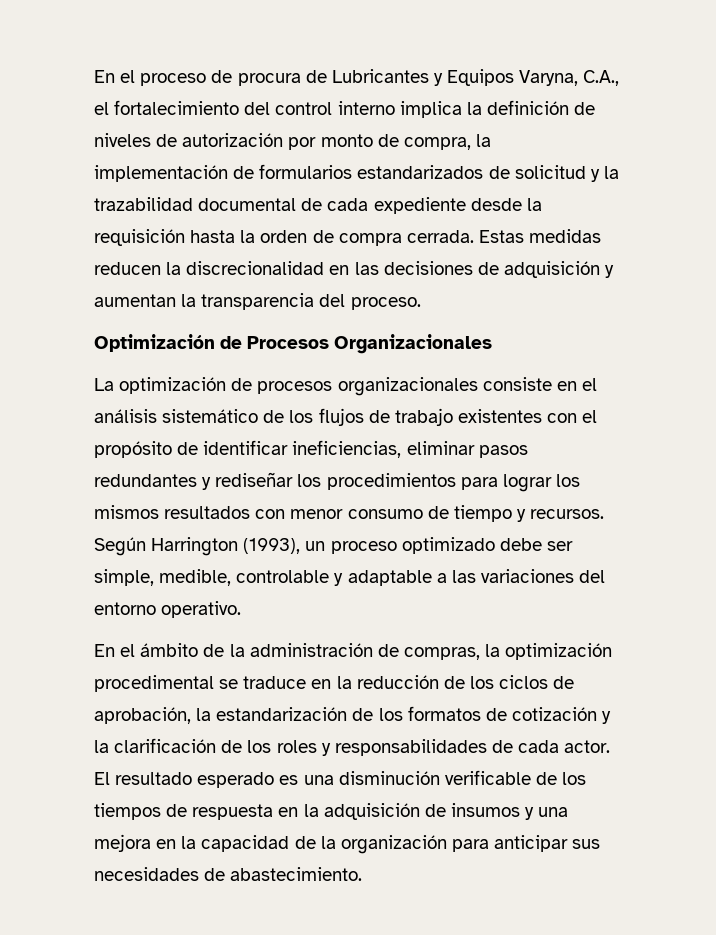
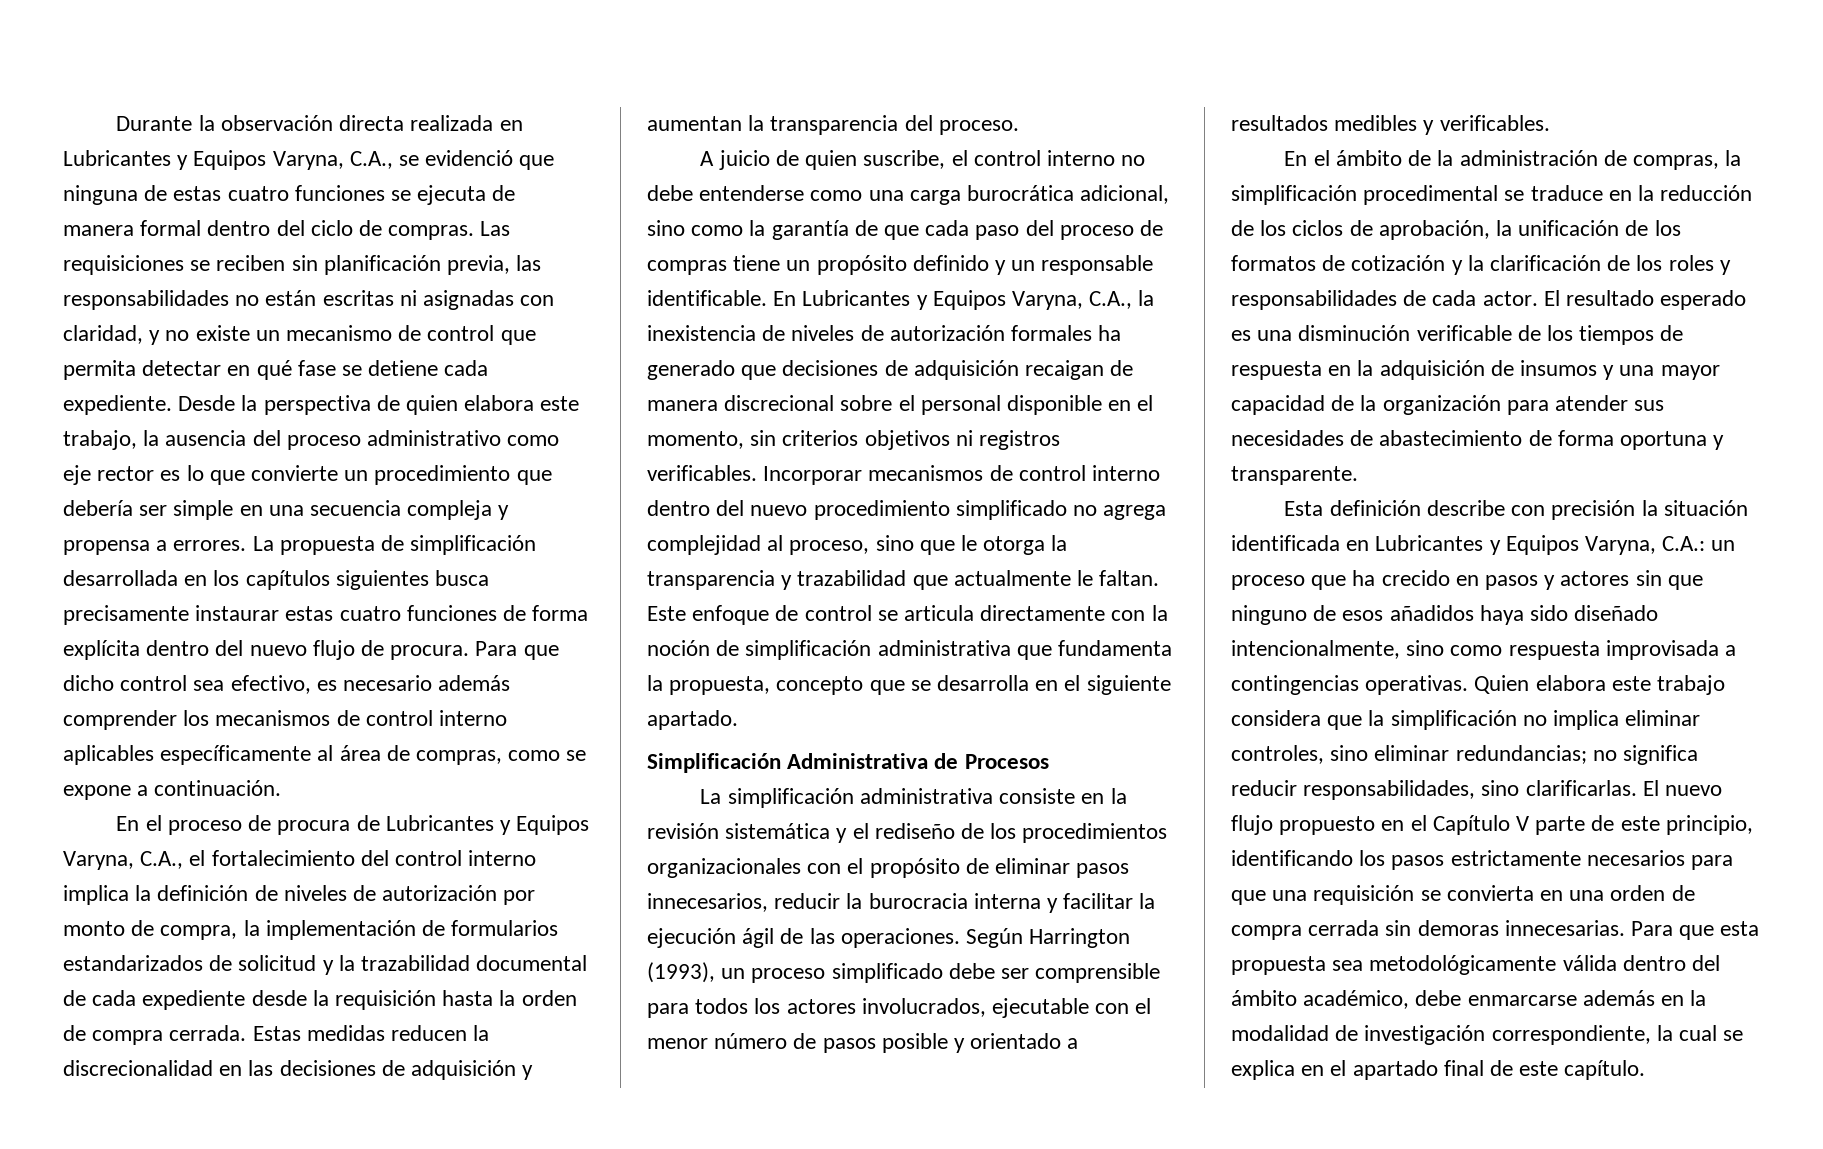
+ Durante la observación directa realizada en Lubricantes y Equipos Varyna, C.A., se evidenció que ninguna de estas cuatro funciones se ejecuta de manera formal dentro del ciclo de compras. Las requisiciones se reciben sin planificación previa, las responsabilidades no están escritas ni asignadas con claridad, y no existe un mecanismo de control que permita detectar en qué fase se detiene cada expediente. Desde la perspectiva de quien elabora este trabajo, la ausencia del proceso administrativo como eje rector es lo que convierte un procedimiento que debería ser simple en una secuencia compleja y propensa a errores. La propuesta de simplificación desarrollada en los capítulos siguientes busca precisamente instaurar estas cuatro funciones de forma explícita dentro del nuevo flujo de procura. Para que dicho control sea efectivo, es necesario además comprender los mecanismos de control interno aplicables específicamente al área de compras, como se expone a continuación.
- Optimización de Procesos Organizacionales
- La optimización de procesos organizacionales consiste en el análisis sistemático de los flujos de trabajo existentes con el propósito de identificar ineficiencias, eliminar pasos redundantes y rediseñar los procedimientos para lograr los mismos resultados con menor consumo de tiempo y recursos.
+ A juicio de quien suscribe, el control interno no debe entenderse como una carga burocrática adicional, sino como la garantía de que cada paso del proceso de compras tiene un propósito definido y un responsable identificable. En Lubricantes y Equipos Varyna, C.A., la inexistencia de niveles de autorización formales ha generado que decisiones de adquisición recaigan de manera discrecional sobre el personal disponible en el momento, sin criterios objetivos ni registros verificables. Incorporar mecanismos de control interno dentro del nuevo procedimiento simplificado no agrega complejidad al proceso, sino que le otorga la transparencia y trazabilidad que actualmente le faltan. Este enfoque de control se articula directamente con la noción de simplificación administrativa que fundamenta la propuesta, concepto que se desarrolla en el siguiente apartado.
+ Simplificación Administrativa de Procesos
+ La simplificación administrativa consiste en la revisión sistemática y el rediseño de los procedimientos organizacionales con el propósito de eliminar pasos innecesarios, reducir la burocracia interna y facilitar la ejecución ágil de las operaciones.
- Según Harrington (1993), un proceso optimizado debe ser simple, medible, controlable y adaptable a las variaciones del entorno operativo.
+ Según Harrington (1993), un proceso simplificado debe ser comprensible para todos los actores involucrados, ejecutable con el menor número de pasos posible y orientado a resultados medibles y verificables.
- En el ámbito de la administración de compras, la optimización procedimental se traduce en la reducción de los ciclos de aprobación, la estandarización de los formatos de cotización y la clarificación de los roles y responsabilidades de cada actor.
+ En el ámbito de la administración de compras, la simplificación procedimental se traduce en la reducción de los ciclos de aprobación, la unificación de los formatos de cotización y la clarificación de los roles y responsabilidades de cada actor.
- El resultado esperado es una disminución verificable de los tiempos de respuesta en la adquisición de insumos y una mejora en la capacidad de la organización para anticipar sus necesidades de abastecimiento.
+ El resultado esperado es una disminución verificable de los tiempos de respuesta en la adquisición de insumos y una mayor capacidad de la organización para atender sus necesidades de abastecimiento de forma oportuna y transparente.
+ Esta definición describe con precisión la situación identificada en Lubricantes y Equipos Varyna, C.A.: un proceso que ha crecido en pasos y actores sin que ninguno de esos añadidos haya sido diseñado intencionalmente, sino como respuesta improvisada a contingencias operativas. Quien elabora este trabajo considera que la simplificación no implica eliminar controles, sino eliminar redundancias; no significa reducir responsabilidades, sino clarificarlas. El nuevo flujo propuesto en el Capítulo V parte de este principio, identificando los pasos estrictamente necesarios para que una requisición se convierta en una orden de compra cerrada sin demoras innecesarias. Para que esta propuesta sea metodológicamente válida dentro del ámbito académico, debe enmarcarse además en la modalidad de investigación correspondiente, la cual se explica en el apartado final de este capítulo.

